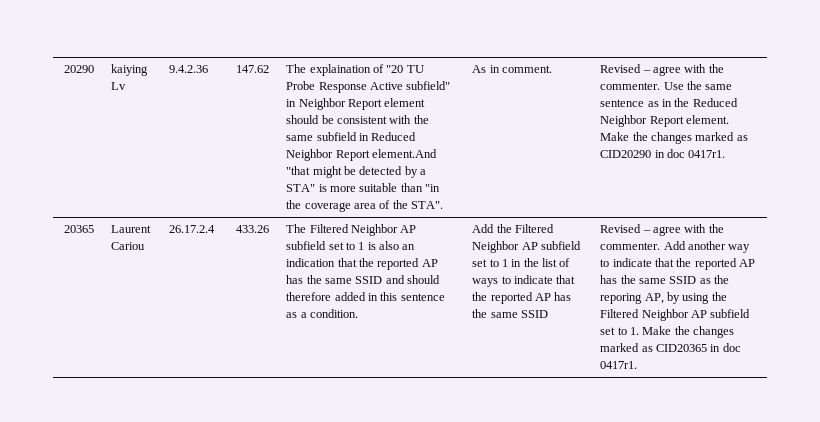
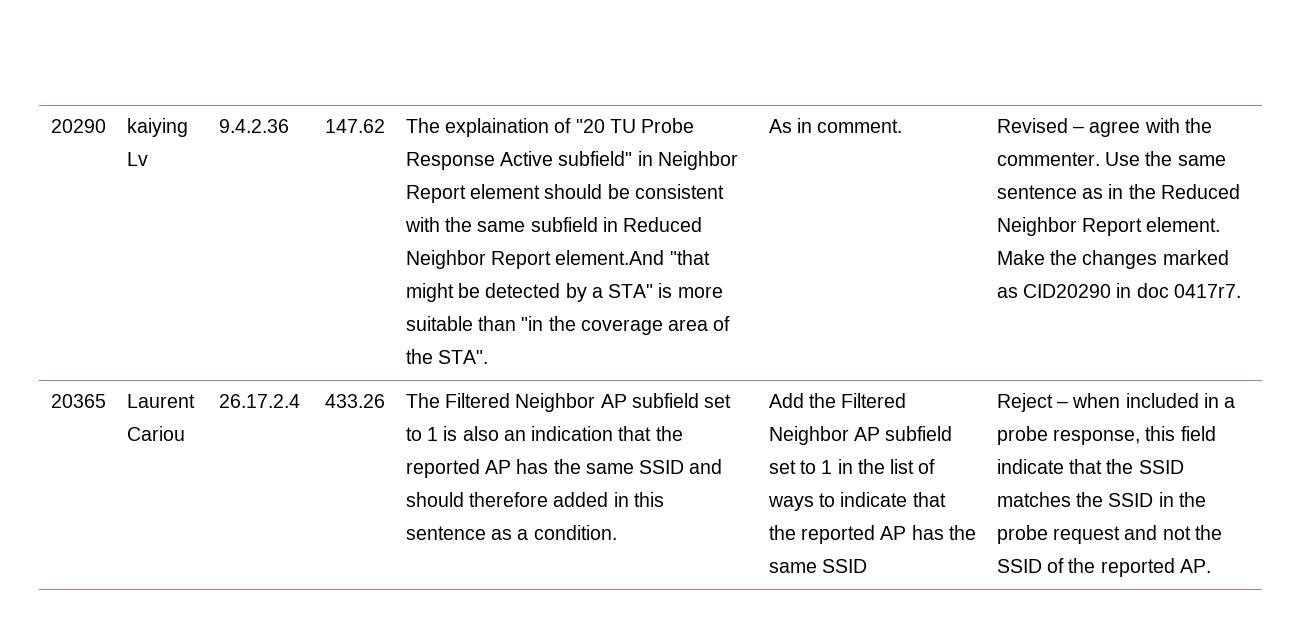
- Make the changes marked as CID20290 in doc 0417r1.
+ Make the changes marked as CID20290 in doc 0417r7.
- Revised – agree with the commenter. Add another way to indicate that the reported AP has the same SSID as the reporing AP, by using the Filtered Neighbor AP subfield set to 1. Make the changes marked as CID20365 in doc 0417r1.
+ Reject – when included in a probe response, this field indicate that the SSID matches the SSID in the probe request and not the SSID of the reported AP.

